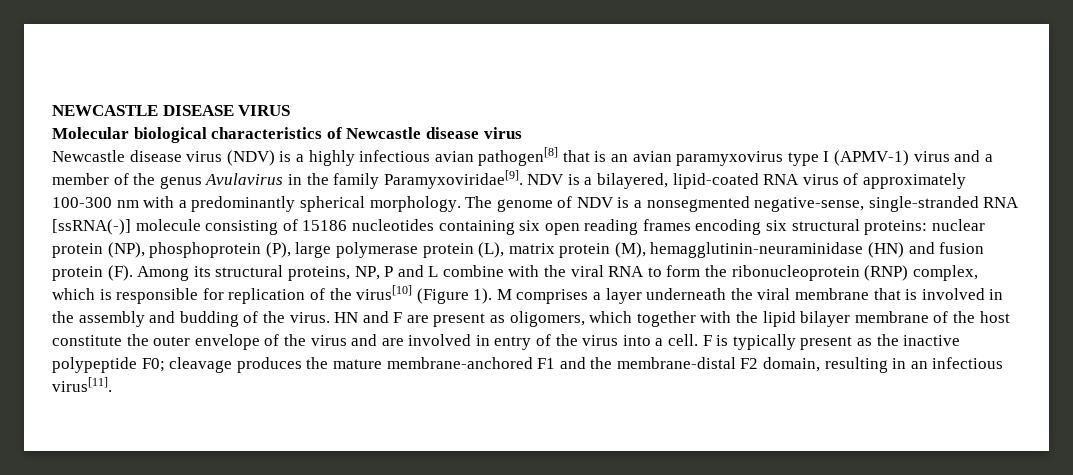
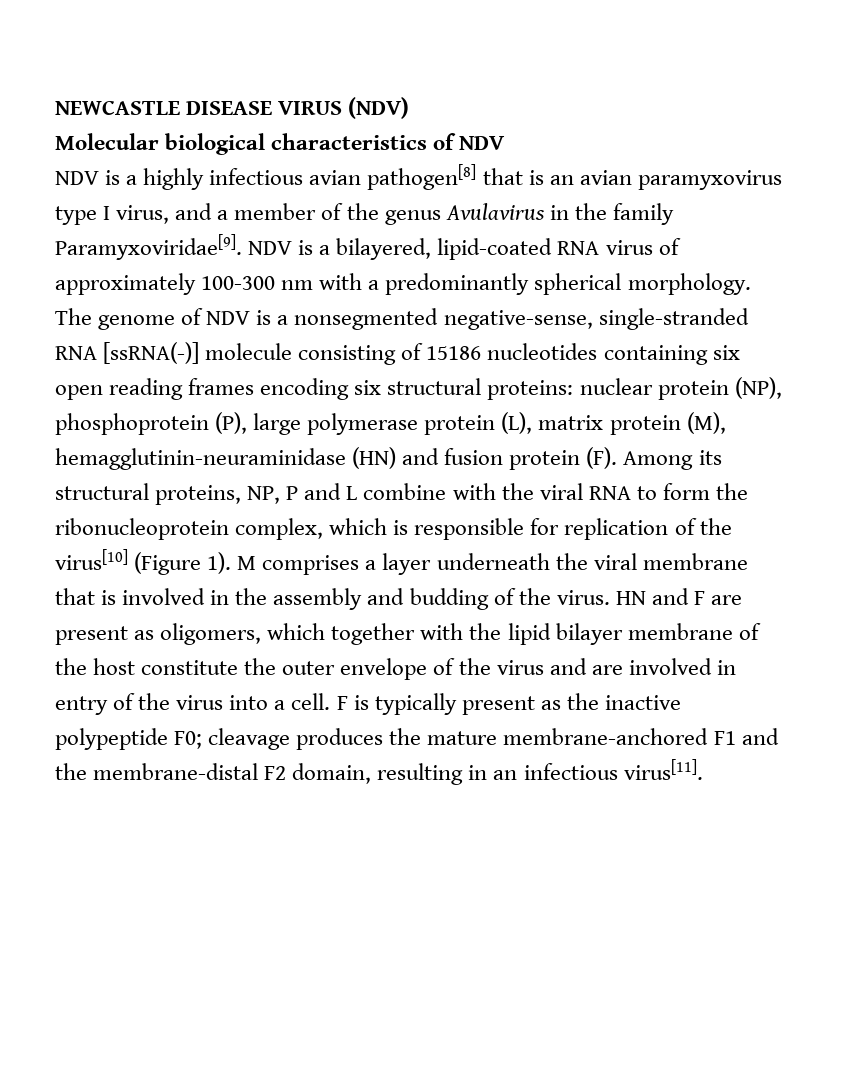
- NEWCASTLE DISEASE VIRUS
+ NEWCASTLE DISEASE VIRUS (NDV)
- Molecular biological characteristics of Newcastle disease virus
- Newcastle disease virus (NDV) is a highly infectious avian pathogen[8] that is an avian paramyxovirus type I (APMV-1) virus and a member of the genus Avulavirus in the family Paramyxoviridae[9].
+ Molecular biological characteristics of NDV
+ NDV is a highly infectious avian pathogen[8] that is an avian paramyxovirus type I virus, and a member of the genus Avulavirus in the family Paramyxoviridae[9].
- nuclear protein (NP), phosphoprotein (P), large polymerase protein (L), matrix protein (M), hemagglutinin-neuraminidase (HN) and fusion protein (F). Among its structural proteins, NP, P and L combine with the viral RNA to form the ribonucleoprotein (RNP) complex, which is responsible for replication of the virus[10] (Figure 1).
+ nuclear protein (NP), phosphoprotein (P), large polymerase protein (L), matrix protein (M), hemagglutinin-neuraminidase (HN) and fusion protein (F). Among its structural proteins, NP, P and L combine with the viral RNA to form the ribonucleoprotein complex, which is responsible for replication of the virus[10] (Figure 1).

